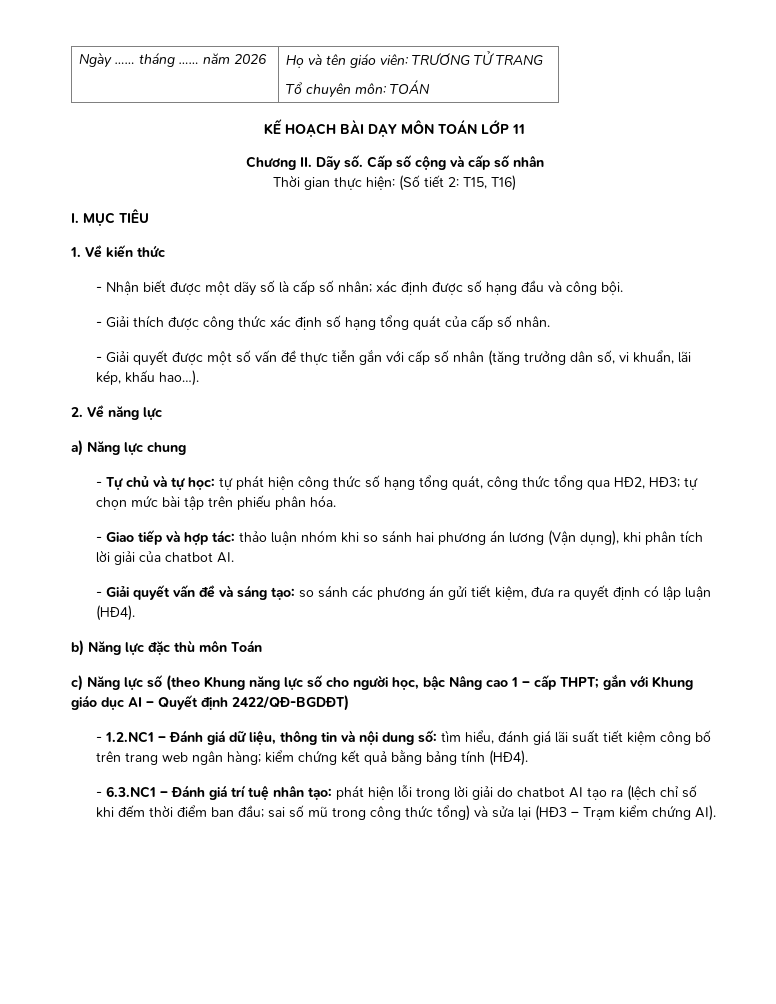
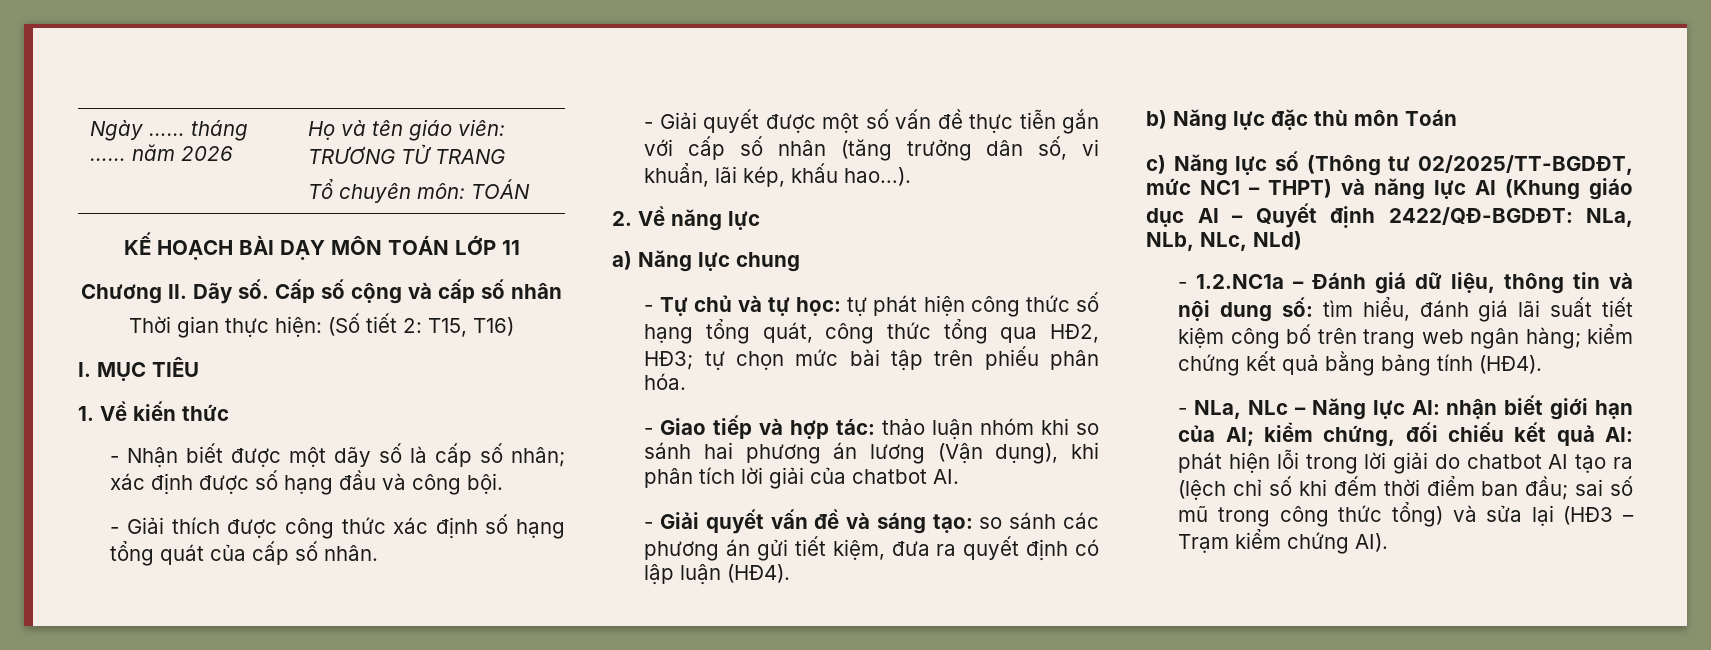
- c) Năng lực số (theo Khung năng lực số cho người học, bậc Nâng cao 1 – cấp THPT; gắn với Khung giáo dục AI – Quyết định 2422/QĐ-BGDĐT)
- - 1.2.NC1 – Đánh giá dữ liệu, thông tin và nội dung số: tìm hiểu, đánh giá lãi suất tiết kiệm công bố trên trang web ngân hàng; kiểm chứng kết quả bằng bảng tính (HĐ4).
+ c) Năng lực số (Thông tư 02/2025/TT-BGDĐT, mức NC1 – THPT) và năng lực AI (Khung giáo dục AI – Quyết định 2422/QĐ-BGDĐT: NLa, NLb, NLc, NLd)
+ - 1.2.NC1a – Đánh giá dữ liệu, thông tin và nội dung số: tìm hiểu, đánh giá lãi suất tiết kiệm công bố trên trang web ngân hàng; kiểm chứng kết quả bằng bảng tính (HĐ4).
- - 6.3.NC1 – Đánh giá trí tuệ nhân tạo: phát hiện lỗi trong lời giải do chatbot AI tạo ra (lệch chỉ số khi đếm thời điểm ban đầu; sai số mũ trong công thức tổng) và sửa lại (HĐ3 – Trạm kiểm chứng AI).
+ - NLa, NLc – Năng lực AI: nhận biết giới hạn của AI; kiểm chứng, đối chiếu kết quả AI: phát hiện lỗi trong lời giải do chatbot AI tạo ra (lệch chỉ số khi đếm thời điểm ban đầu; sai số mũ trong công thức tổng) và sửa lại (HĐ3 – Trạm kiểm chứng AI).

